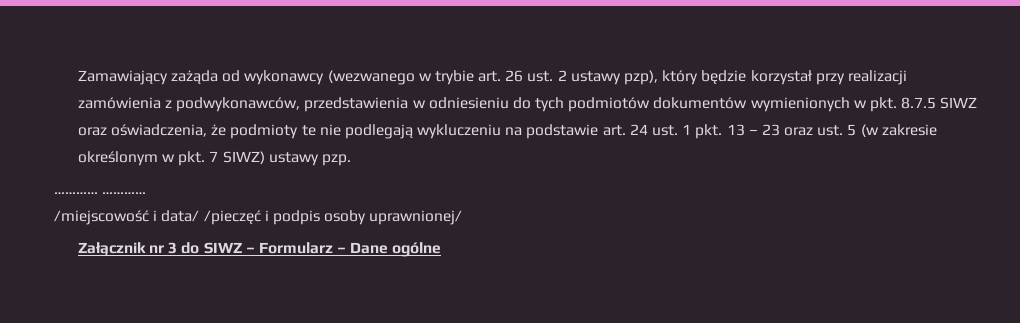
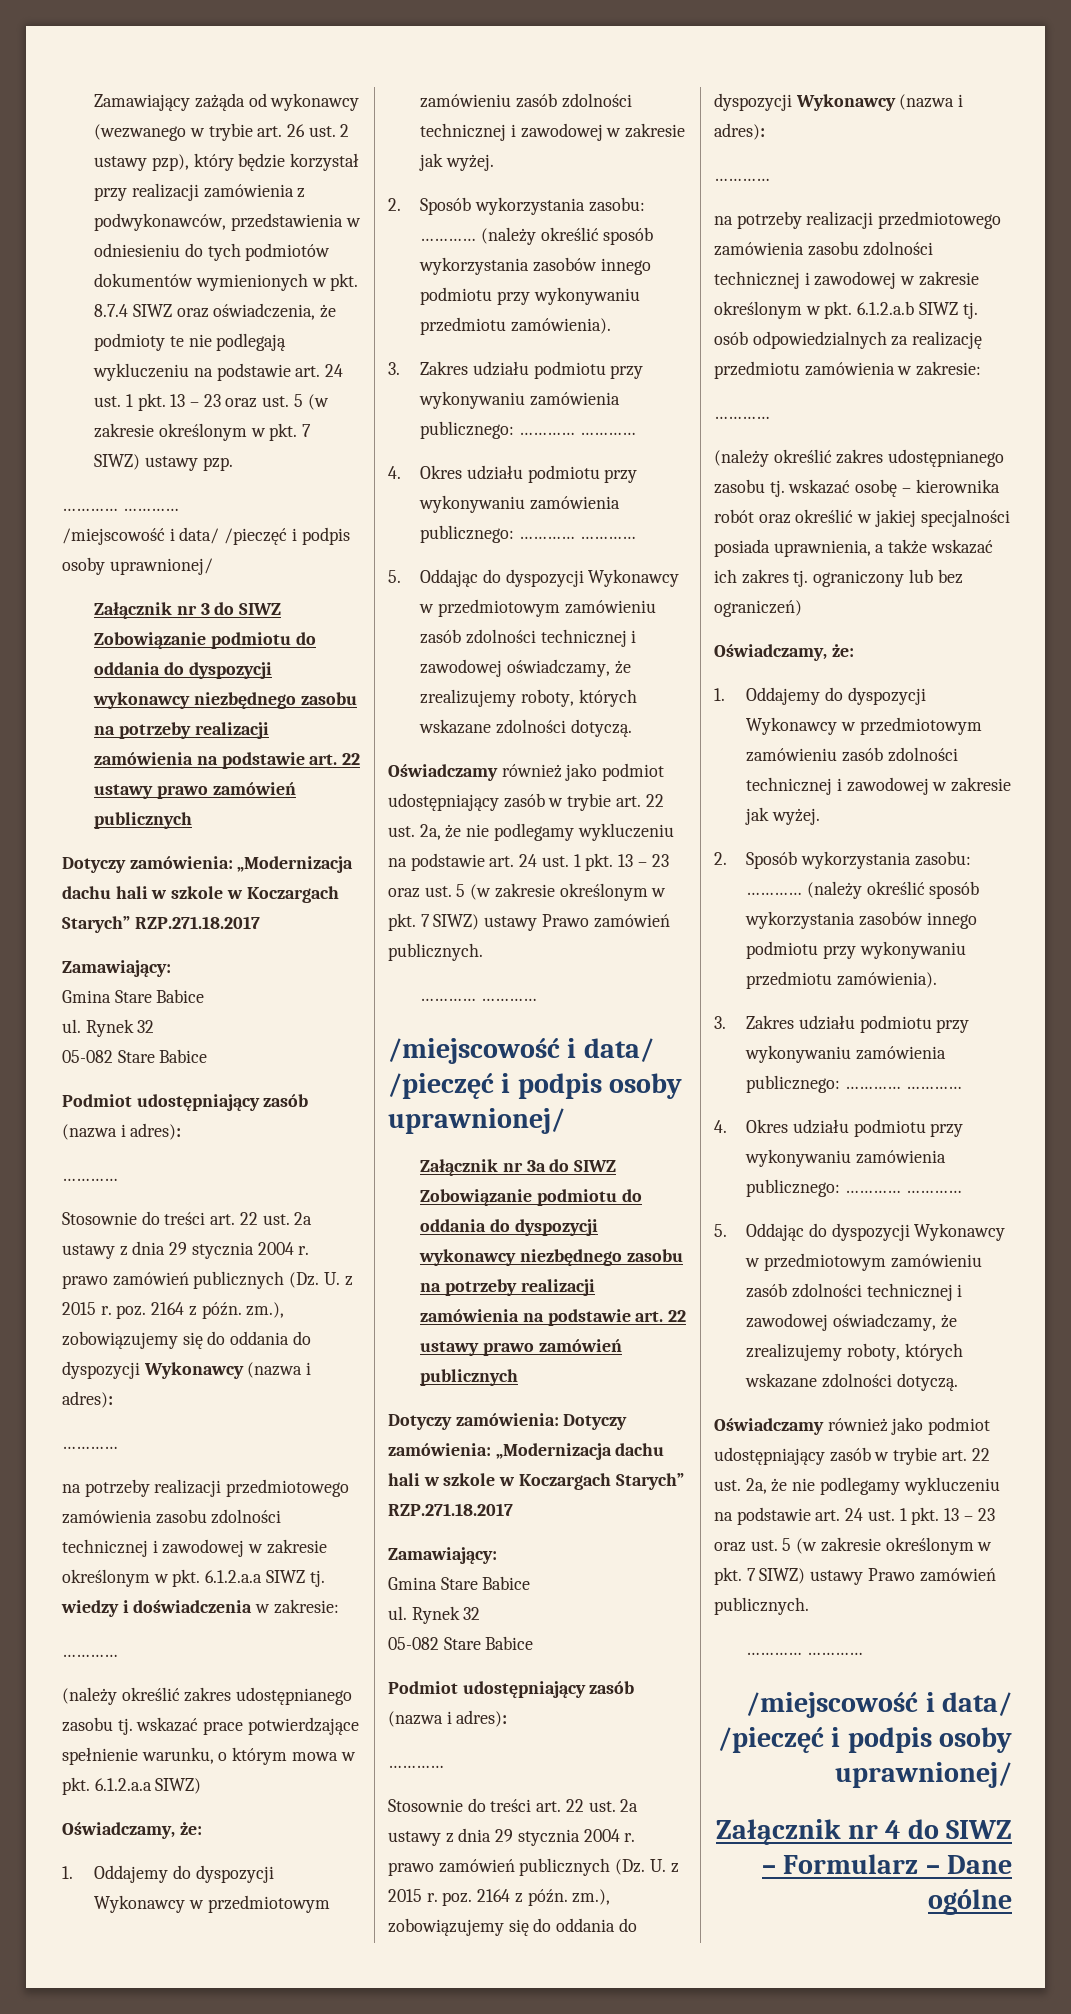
- Zamawiający zażąda od wykonawcy (wezwanego w trybie art. 26 ust. 2 ustawy pzp), który będzie korzystał przy realizacji zamówienia z podwykonawców, przedstawienia w odniesieniu do tych podmiotów dokumentów wymienionych w pkt. 8.7.5 SIWZ oraz oświadczenia, że podmioty te nie podlegają wykluczeniu na podstawie art. 24 ust. 1 pkt. 13 – 23 oraz ust. 5 (w zakresie określonym w pkt. 7 SIWZ) ustawy pzp.
+ Zamawiający zażąda od wykonawcy (wezwanego w trybie art. 26 ust. 2 ustawy pzp), który będzie korzystał przy realizacji zamówienia z podwykonawców, przedstawienia w odniesieniu do tych podmiotów dokumentów wymienionych w pkt. 8.7.4 SIWZ oraz oświadczenia, że podmioty te nie podlegają wykluczeniu na podstawie art. 24 ust. 1 pkt. 13 – 23 oraz ust. 5 (w zakresie określonym w pkt. 7 SIWZ) ustawy pzp.
- Załącznik nr 3 do SIWZ – Formularz – Dane ogólne
+ Załącznik nr 3 do SIWZ Zobowiązanie podmiotu do oddania do dyspozycji wykonawcy niezbędnego zasobu na potrzeby realizacji zamówienia na podstawie art. 22 ustawy prawo zamówień publicznych
+ Dotyczy zamówienia: „Modernizacja dachu hali w szkole w Koczargach Starych” RZP.271.18.2017
+ Zamawiający:
+ Gmina Stare Babice
+ ul. Rynek 32
+ 05-082 Stare Babice
+ Podmiot udostępniający zasób (nazwa i adres):
+ …………
+ Stosownie do treści art. 22 ust. 2a ustawy z dnia 29 stycznia 2004 r. prawo zamówień publicznych (Dz. U. z 2015 r. poz. 2164 z późn. zm.), zobowiązujemy się do oddania do dyspozycji Wykonawcy (nazwa i adres):
+ …………
+ na potrzeby realizacji przedmiotowego zamówienia zasobu zdolności technicznej i zawodowej w zakresie określonym w pkt. 6.1.2.a.a SIWZ tj. wiedzy i doświadczenia w zakresie:
+ …………
+ (należy określić zakres udostępnianego zasobu tj. wskazać prace potwierdzające spełnienie warunku, o którym mowa w pkt. 6.1.2.a.a SIWZ)
+ Oświadczamy, że:
+ 1. Oddajemy do dyspozycji Wykonawcy w przedmiotowym zamówieniu zasób zdolności technicznej i zawodowej w zakresie jak wyżej.
+ 2. Sposób wykorzystania zasobu: ………… (należy określić sposób wykorzystania zasobów innego podmiotu przy wykonywaniu przedmiotu zamówienia).
+ 3. Zakres udziału podmiotu przy wykonywaniu zamówienia publicznego: ………… …………
+ 4. Okres udziału podmiotu przy wykonywaniu zamówienia publicznego: ………… …………
+ 5. Oddając do dyspozycji Wykonawcy w przedmiotowym zamówieniu zasób zdolności technicznej i zawodowej oświadczamy, że zrealizujemy roboty, których wskazane zdolności dotyczą.
+ Oświadczamy również jako podmiot udostępniający zasób w trybie art. 22 ust. 2a, że nie podlegamy wykluczeniu na podstawie art. 24 ust. 1 pkt. 13 – 23 oraz ust. 5 (w zakresie określonym w pkt. 7 SIWZ) ustawy Prawo zamówień publicznych.
+ ………… …………
+ /miejscowość i data/ /pieczęć i podpis osoby uprawnionej/
+ Załącznik nr 3a do SIWZ Zobowiązanie podmiotu do oddania do dyspozycji wykonawcy niezbędnego zasobu na potrzeby realizacji zamówienia na podstawie art. 22 ustawy prawo zamówień publicznych
+ Dotyczy zamówienia: Dotyczy zamówienia: „Modernizacja dachu hali w szkole w Koczargach Starych” RZP.271.18.2017
+ Zamawiający:
+ Gmina Stare Babice
+ ul. Rynek 32
+ 05-082 Stare Babice
+ Podmiot udostępniający zasób (nazwa i adres):
+ …………
+ Stosownie do treści art. 22 ust. 2a ustawy z dnia 29 stycznia 2004 r. prawo zamówień publicznych (Dz. U. z 2015 r. poz. 2164 z późn. zm.), zobowiązujemy się do oddania do dyspozycji Wykonawcy (nazwa i adres):
+ …………
+ na potrzeby realizacji przedmiotowego zamówienia zasobu zdolności technicznej i zawodowej w zakresie określonym w pkt. 6.1.2.a.b SIWZ tj. osób odpowiedzialnych za realizację przedmiotu zamówienia w zakresie:
+ …………
+ (należy określić zakres udostępnianego zasobu tj. wskazać osobę – kierownika robót oraz określić w jakiej specjalności posiada uprawnienia, a także wskazać ich zakres tj. ograniczony lub bez ograniczeń)
+ Oświadczamy, że:
+ 1. Oddajemy do dyspozycji Wykonawcy w przedmiotowym zamówieniu zasób zdolności technicznej i zawodowej w zakresie jak wyżej.
+ 2. Sposób wykorzystania zasobu: ………… (należy określić sposób wykorzystania zasobów innego podmiotu przy wykonywaniu przedmiotu zamówienia).
+ 3. Zakres udziału podmiotu przy wykonywaniu zamówienia publicznego: ………… …………
+ 4. Okres udziału podmiotu przy wykonywaniu zamówienia publicznego: ………… …………
+ 5. Oddając do dyspozycji Wykonawcy w przedmiotowym zamówieniu zasób zdolności technicznej i zawodowej oświadczamy, że zrealizujemy roboty, których wskazane zdolności dotyczą.
+ Oświadczamy również jako podmiot udostępniający zasób w trybie art. 22 ust. 2a, że nie podlegamy wykluczeniu na podstawie art. 24 ust. 1 pkt. 13 – 23 oraz ust. 5 (w zakresie określonym w pkt. 7 SIWZ) ustawy Prawo zamówień publicznych.
+ ………… …………
+ /miejscowość i data/ /pieczęć i podpis osoby uprawnionej/
+ Załącznik nr 4 do SIWZ – Formularz – Dane ogólne

